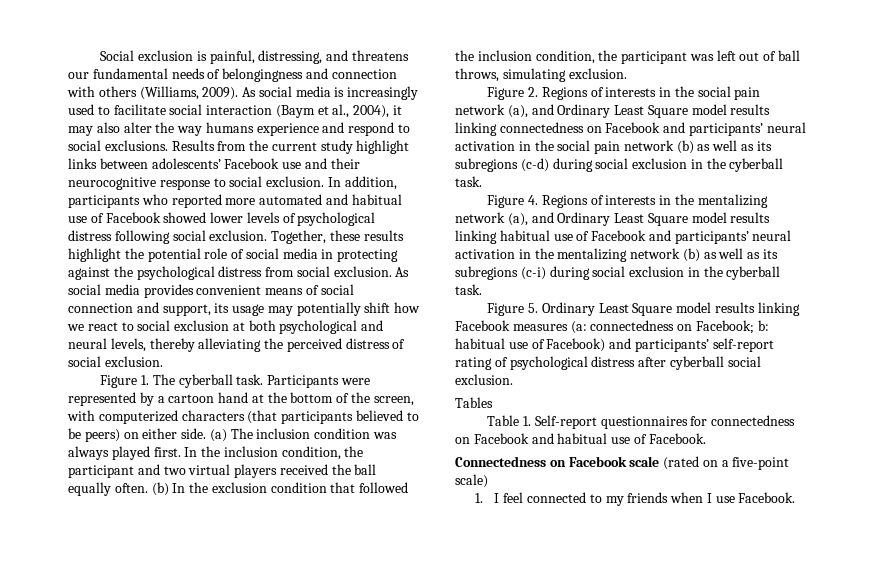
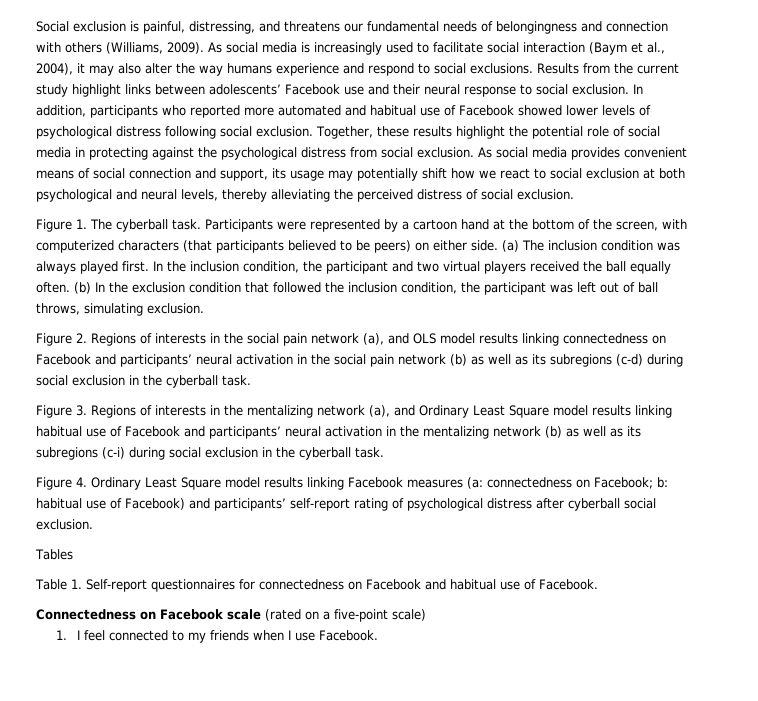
- Results from the current study highlight links between adolescents’ Facebook use and their neurocognitive response to social exclusion.
+ Results from the current study highlight links between adolescents’ Facebook use and their neural response to social exclusion.
- Figure 2. Regions of interests in the social pain network (a), and Ordinary Least Square model results linking connectedness on Facebook and participants’ neural activation in the social pain network (b) as well as its subregions (c-d) during social exclusion in the cyberball task.
+ Figure 2. Regions of interests in the social pain network (a), and OLS model results linking connectedness on Facebook and participants’ neural activation in the social pain network (b) as well as its subregions (c-d) during social exclusion in the cyberball task.
- Figure 4. Regions of interests in the mentalizing network (a), and Ordinary Least Square model results linking habitual use of Facebook and participants’ neural activation in the mentalizing network (b) as well as its subregions (c-i) during social exclusion in the cyberball task.
+ Figure 3. Regions of interests in the mentalizing network (a), and Ordinary Least Square model results linking habitual use of Facebook and participants’ neural activation in the mentalizing network (b) as well as its subregions (c-i) during social exclusion in the cyberball task.
- Figure 5. Ordinary Least Square model results linking Facebook measures (a: connectedness on Facebook; b: habitual use of Facebook) and participants’ self-report rating of psychological distress after cyberball social exclusion.
+ Figure 4. Ordinary Least Square model results linking Facebook measures (a: connectedness on Facebook; b: habitual use of Facebook) and participants’ self-report rating of psychological distress after cyberball social exclusion.

